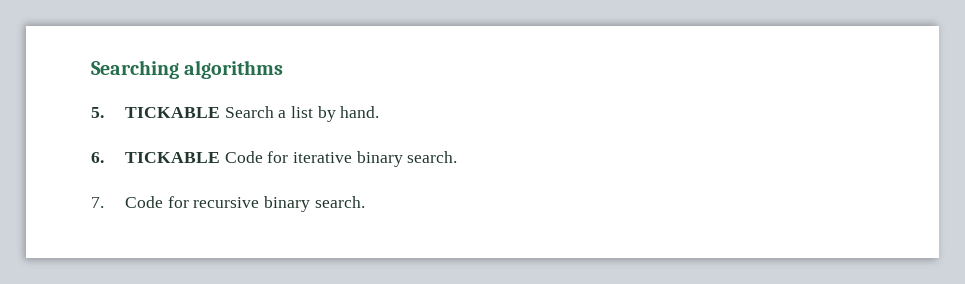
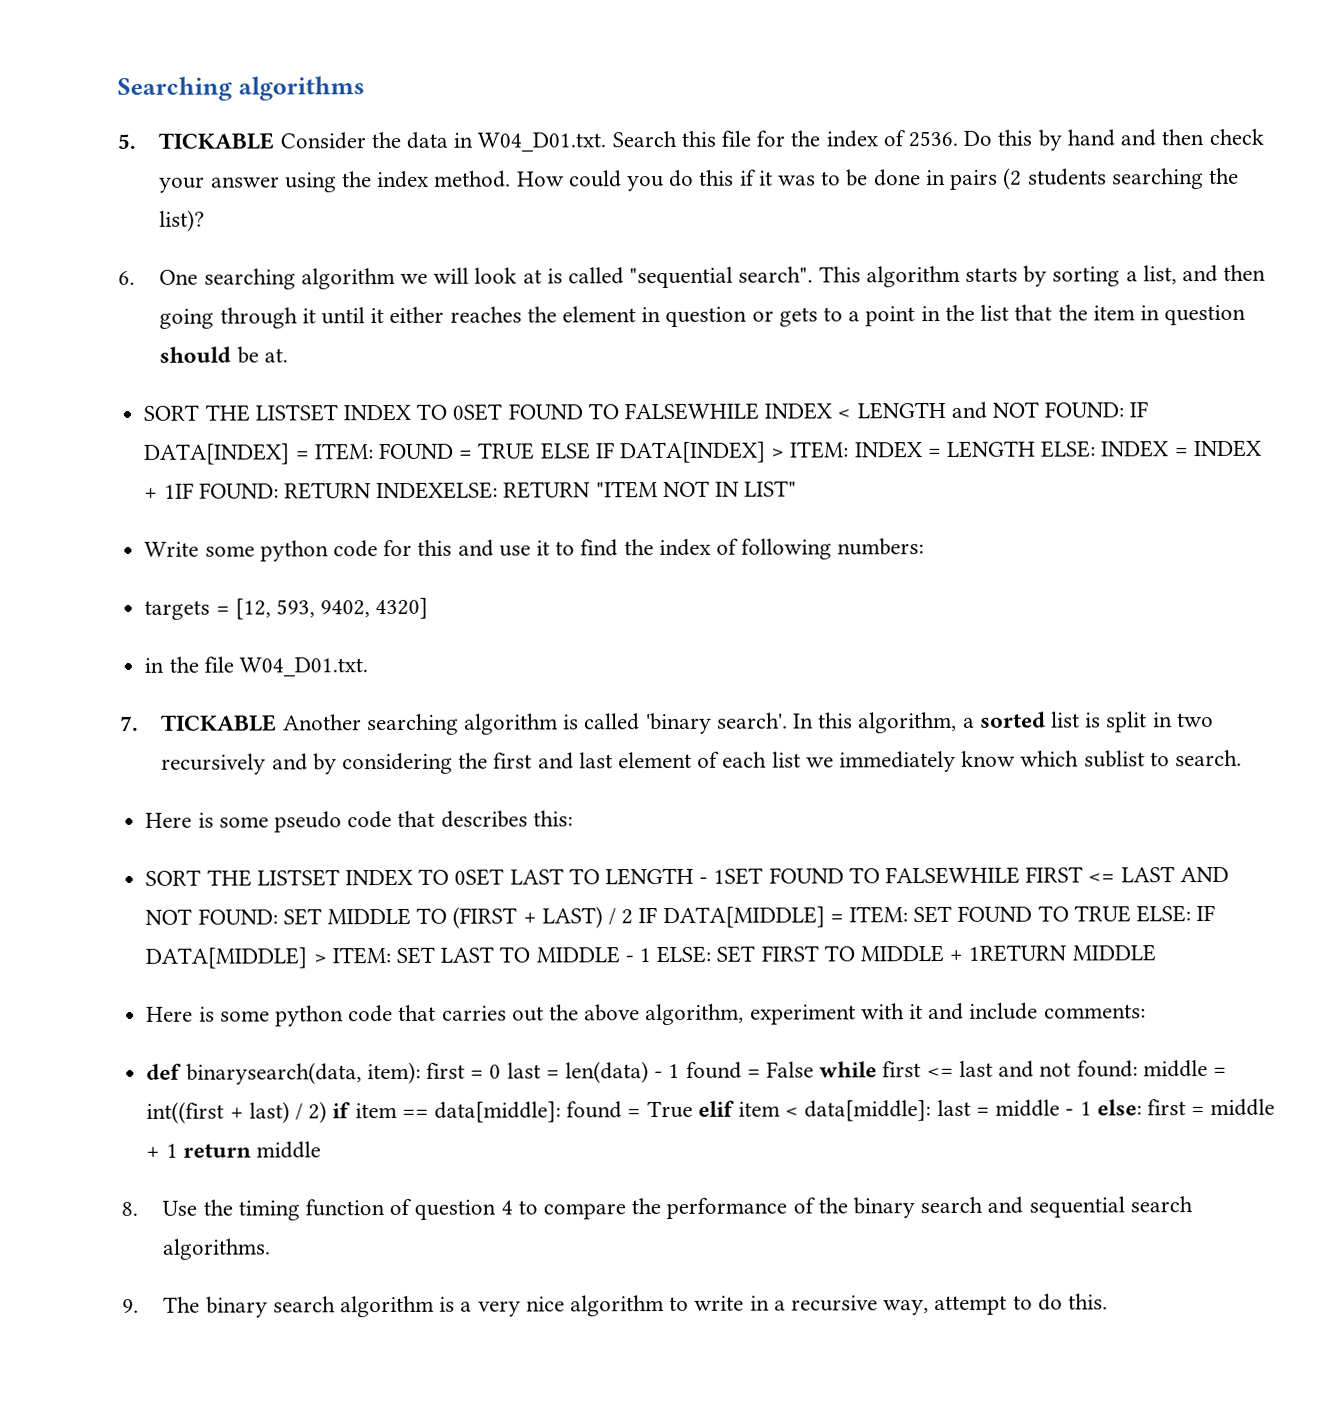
- 5. TICKABLE Search a list by hand.
- 6. TICKABLE Code for iterative binary search.
- 7. Code for recursive binary search.
+ 5. TICKABLE Consider the data in W04_D01.txt. Search this file for the index of 2536. Do this by hand and then check your answer using the index method. How could you do this if it was to be done in pairs (2 students searching the list)?
+ 6. One searching algorithm we will look at is called "sequential search". This algorithm starts by sorting a list, and then going through it until it either reaches the element in question or gets to a point in the list that the item in question should be at.
+ SORT THE LISTSET INDEX TO 0SET FOUND TO FALSEWHILE INDEX < LENGTH and NOT FOUND: IF DATA[INDEX] = ITEM: FOUND = TRUE ELSE IF DATA[INDEX] > ITEM: INDEX = LENGTH ELSE: INDEX = INDEX + 1IF FOUND: RETURN INDEXELSE: RETURN "ITEM NOT IN LIST"
+ Write some python code for this and use it to find the index of following numbers:
+ targets = [12, 593, 9402, 4320]
+ in the file W04_D01.txt.
+ 7. TICKABLE Another searching algorithm is called 'binary search'. In this algorithm, a sorted list is split in two recursively and by considering the first and last element of each list we immediately know which sublist to search.
+ Here is some pseudo code that describes this:
+ SORT THE LISTSET INDEX TO 0SET LAST TO LENGTH - 1SET FOUND TO FALSEWHILE FIRST <= LAST AND NOT FOUND: SET MIDDLE TO (FIRST + LAST) / 2 IF DATA[MIDDLE] = ITEM: SET FOUND TO TRUE ELSE: IF DATA[MIDDLE] > ITEM: SET LAST TO MIDDLE - 1 ELSE: SET FIRST TO MIDDLE + 1RETURN MIDDLE
+ Here is some python code that carries out the above algorithm, experiment with it and include comments:
+ def binarysearch(data, item): first = 0 last = len(data) - 1 found = False while first <= last and not found: middle = int((first + last) / 2) if item == data[middle]: found = True elif item < data[middle]: last = middle - 1 else: first = middle + 1 return middle
+ 8. Use the timing function of question 4 to compare the performance of the binary search and sequential search algorithms.
+ 9. The binary search algorithm is a very nice algorithm to write in a recursive way, attempt to do this.

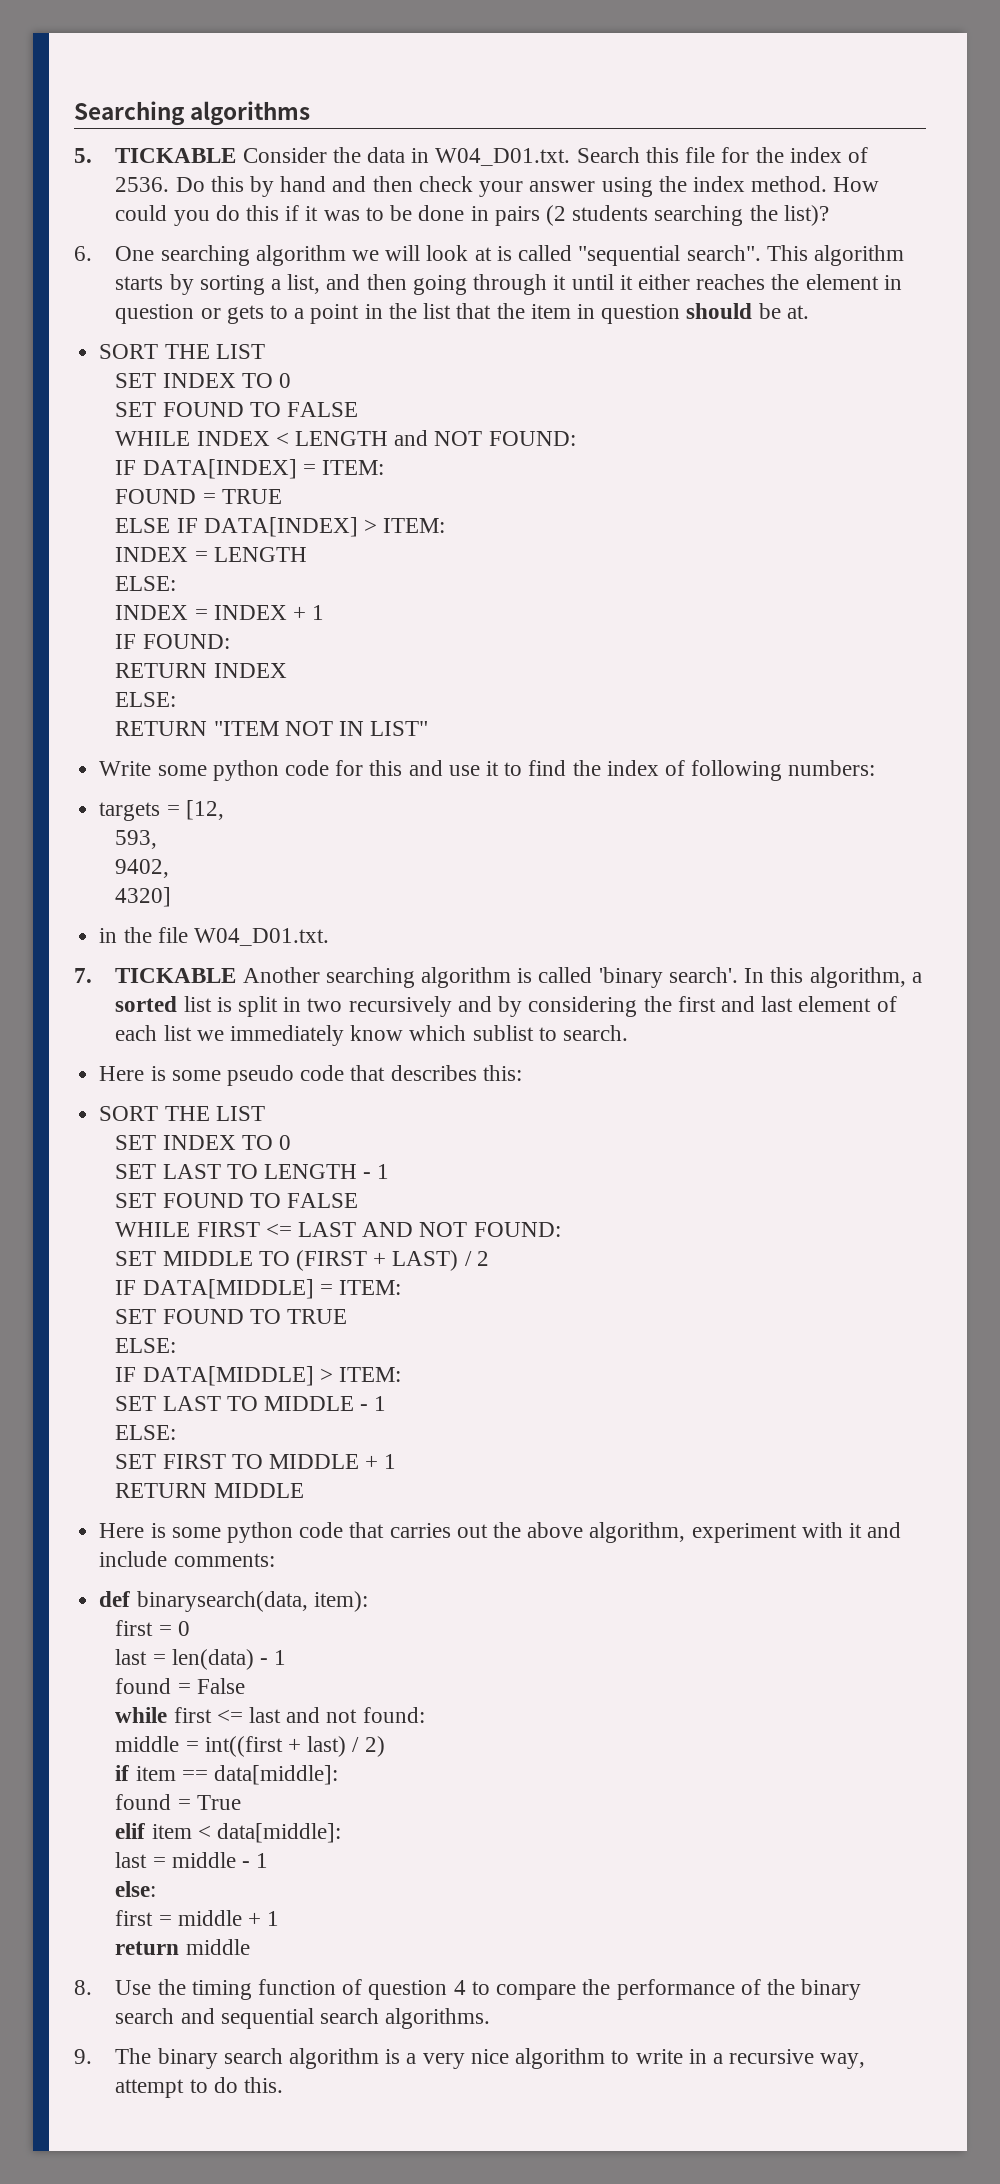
  This algorithm starts by sorting a list, and then going through it until it either reaches the element in question or gets to a point in the list that the item in question should be at.
- SORT THE LISTSET INDEX TO 0SET FOUND TO FALSEWHILE INDEX < LENGTH and NOT FOUND: IF DATA[INDEX] = ITEM: FOUND = TRUE ELSE IF DATA[INDEX] > ITEM: INDEX = LENGTH ELSE: INDEX = INDEX + 1IF FOUND: RETURN INDEXELSE: RETURN "ITEM NOT IN LIST"
+ SORT THE LIST
+ SET INDEX TO 0
+ SET FOUND TO FALSE
+ WHILE INDEX < LENGTH and NOT FOUND:
+ IF DATA[INDEX] = ITEM:
+ FOUND = TRUE
+ ELSE IF DATA[INDEX] > ITEM:
+ INDEX = LENGTH
+ ELSE:
+ INDEX = INDEX + 1
+ IF FOUND:
+ RETURN INDEX
+ ELSE:
+ RETURN "ITEM NOT IN LIST"
- targets = [12, 593, 9402, 4320]
+ targets = [12,
+ 593,
+ 9402,
+ 4320]
  Here is some pseudo code that describes this:
- SORT THE LISTSET INDEX TO 0SET LAST TO LENGTH - 1SET FOUND TO FALSEWHILE FIRST <= LAST AND NOT FOUND: SET MIDDLE TO (FIRST + LAST) / 2 IF DATA[MIDDLE] = ITEM: SET FOUND TO TRUE ELSE: IF DATA[MIDDLE] > ITEM: SET LAST TO MIDDLE - 1 ELSE: SET FIRST TO MIDDLE + 1RETURN MIDDLE
+ SORT THE LIST
+ SET INDEX TO 0
+ SET LAST TO LENGTH - 1
+ SET FOUND TO FALSE
+ WHILE FIRST <= LAST AND NOT FOUND:
+ SET MIDDLE TO (FIRST + LAST) / 2
+ IF DATA[MIDDLE] = ITEM:
+ SET FOUND TO TRUE
+ ELSE:
+ IF DATA[MIDDLE] > ITEM:
+ SET LAST TO MIDDLE - 1
+ ELSE:
+ SET FIRST TO MIDDLE + 1
+ RETURN MIDDLE
- def binarysearch(data, item): first = 0 last = len(data) - 1 found = False while first <= last and not found: middle = int((first + last) / 2) if item == data[middle]: found = True elif item < data[middle]: last = middle - 1 else: first = middle + 1 return middle
+ def binarysearch(data, item):
+ first = 0
+ last = len(data) - 1
+ found = False
+ while first <= last and not found:
+ middle = int((first + last) / 2)
+ if item == data[middle]:
+ found = True
+ elif item < data[middle]:
+ last = middle - 1
+ else:
+ first = middle + 1
+ return middle

